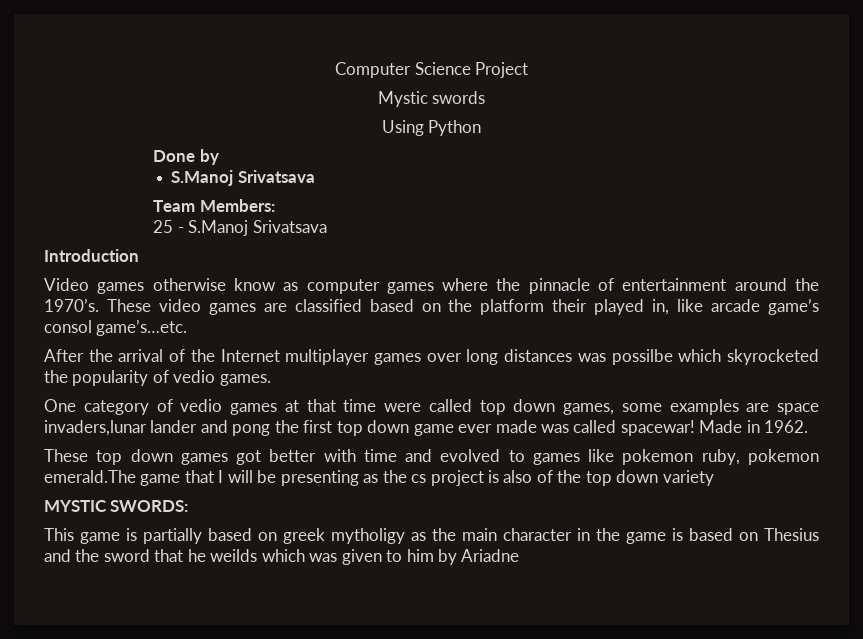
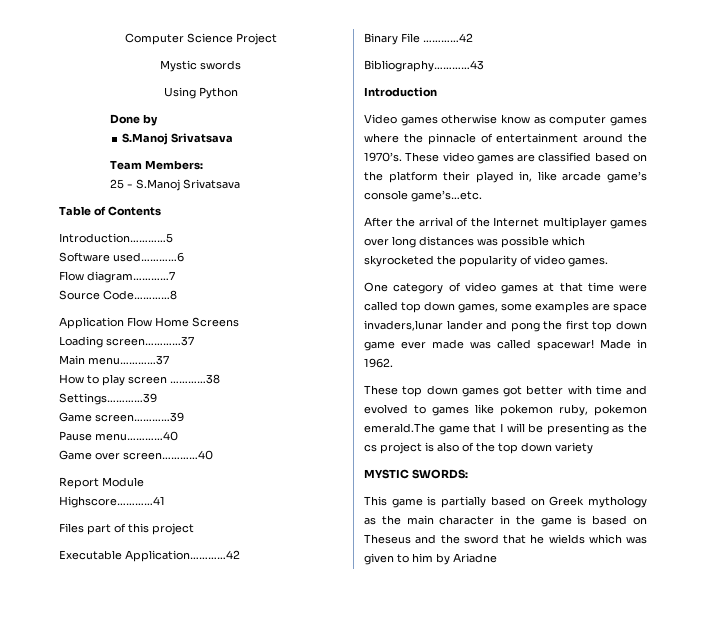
+ Table of Contents
+ Introduction…………5
+ Software used…………6
+ Flow diagram…………7
+ Source Code…………8
+ Application Flow Home Screens
+ Loading screen…………37
+ Main menu…………37
+ How to play screen …………38
+ Settings…………39
+ Game screen…………39
+ Pause menu…………40
+ Game over screen…………40
+ Report Module
+ Highscore…………41
+ Files part of this project
+ Executable Application…………42
+ Binary File …………42
+ Bibliography…………43
- These video games are classified based on the platform their played in, like arcade game’s consol game’s…etc.
+ These video games are classified based on the platform their played in, like arcade game’s console game’s…etc.
- After the arrival of the Internet multiplayer games over long distances was possilbe which skyrocketed the popularity of vedio games.
+ After the arrival of the Internet multiplayer games over long distances was possible which skyrocketed the popularity of video games.
- One category of vedio games at that time were called top down games, some examples are space invaders,lunar lander and pong the first top down game ever made was called spacewar!
+ One category of video games at that time were called top down games, some examples are space invaders,lunar lander and pong the first top down game ever made was called spacewar!
- This game is partially based on greek mytholigy as the main character in the game is based on Thesius and the sword that he weilds which was given to him by Ariadne
+ This game is partially based on Greek mythology as the main character in the game is based on Theseus and the sword that he wields which was given to him by Ariadne

